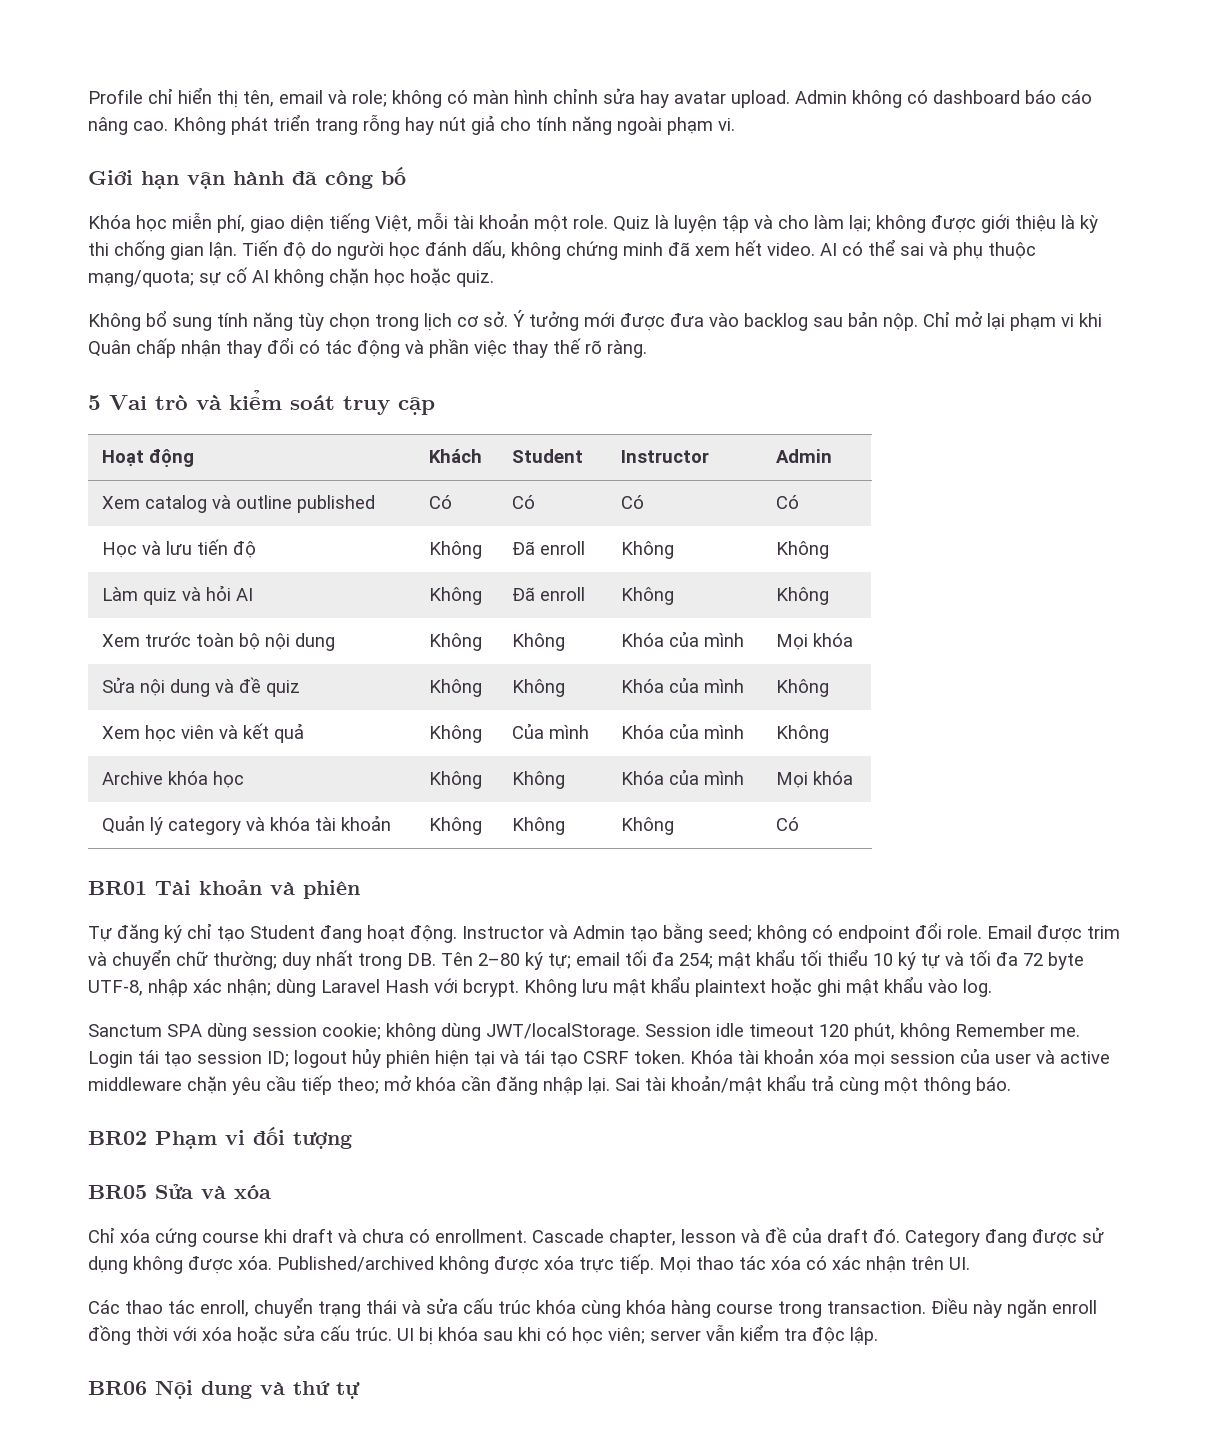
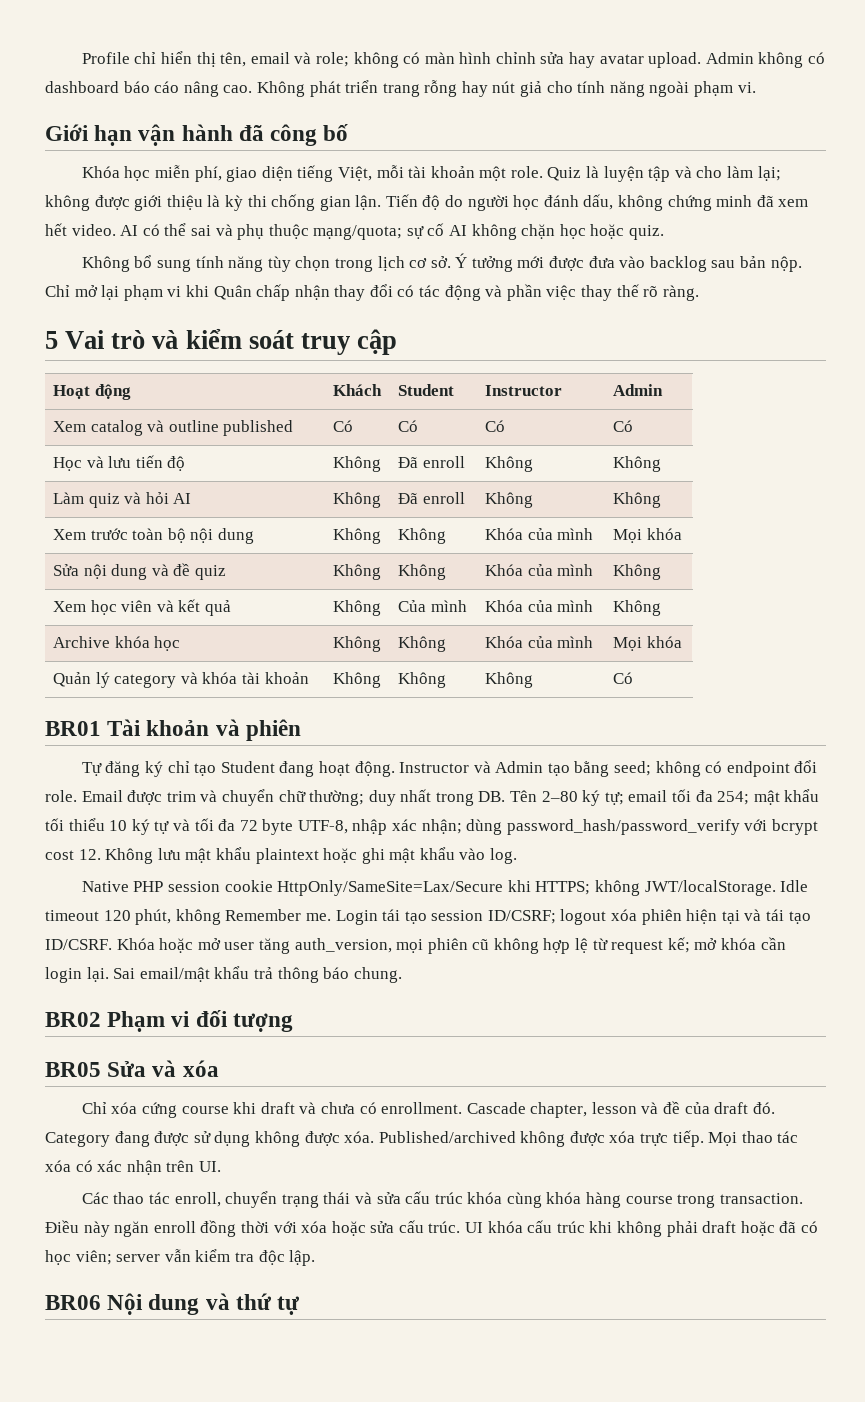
- Email được trim và chuyển chữ thường; duy nhất trong DB. Tên 2–80 ký tự; email tối đa 254; mật khẩu tối thiểu 10 ký tự và tối đa 72 byte UTF-8, nhập xác nhận; dùng Laravel Hash với bcrypt. Không lưu mật khẩu plaintext hoặc ghi mật khẩu vào log.
+ Email được trim và chuyển chữ thường; duy nhất trong DB. Tên 2–80 ký tự; email tối đa 254; mật khẩu tối thiểu 10 ký tự và tối đa 72 byte UTF-8, nhập xác nhận; dùng password_hash/password_verify với bcrypt cost 12. Không lưu mật khẩu plaintext hoặc ghi mật khẩu vào log.
- Sanctum SPA dùng session cookie; không dùng JWT/localStorage. Session idle timeout 120 phút, không Remember me.
+ Native PHP session cookie HttpOnly/SameSite=Lax/Secure khi HTTPS; không JWT/localStorage. Idle timeout 120 phút, không Remember me.
- Login tái tạo session ID; logout hủy phiên hiện tại và tái tạo CSRF token. Khóa tài khoản xóa mọi session của user và active middleware chặn yêu cầu tiếp theo; mở khóa cần đăng nhập lại. Sai tài khoản/mật khẩu trả cùng một thông báo.
+ Login tái tạo session ID/CSRF; logout xóa phiên hiện tại và tái tạo ID/CSRF. Khóa hoặc mở user tăng auth_version, mọi phiên cũ không hợp lệ từ request kế; mở khóa cần login lại. Sai email/mật khẩu trả thông báo chung.
- UI bị khóa sau khi có học viên; server vẫn kiểm tra độc lập.
+ UI khóa cấu trúc khi không phải draft hoặc đã có học viên; server vẫn kiểm tra độc lập.

